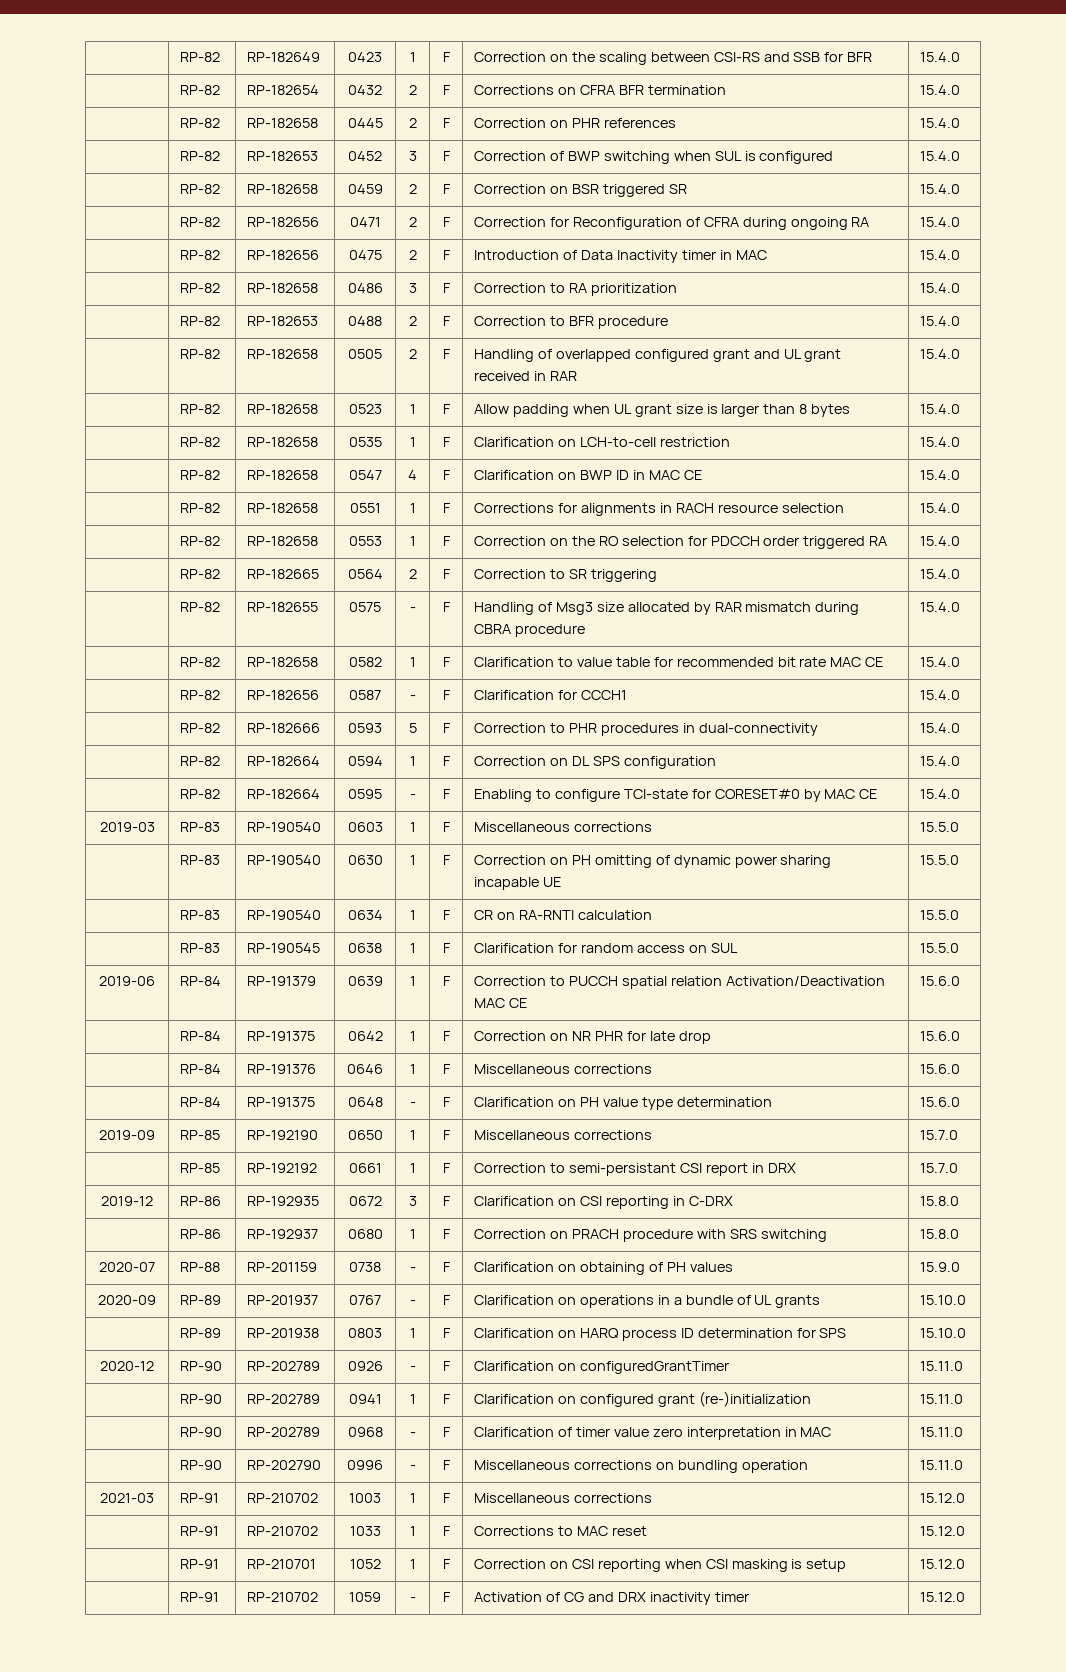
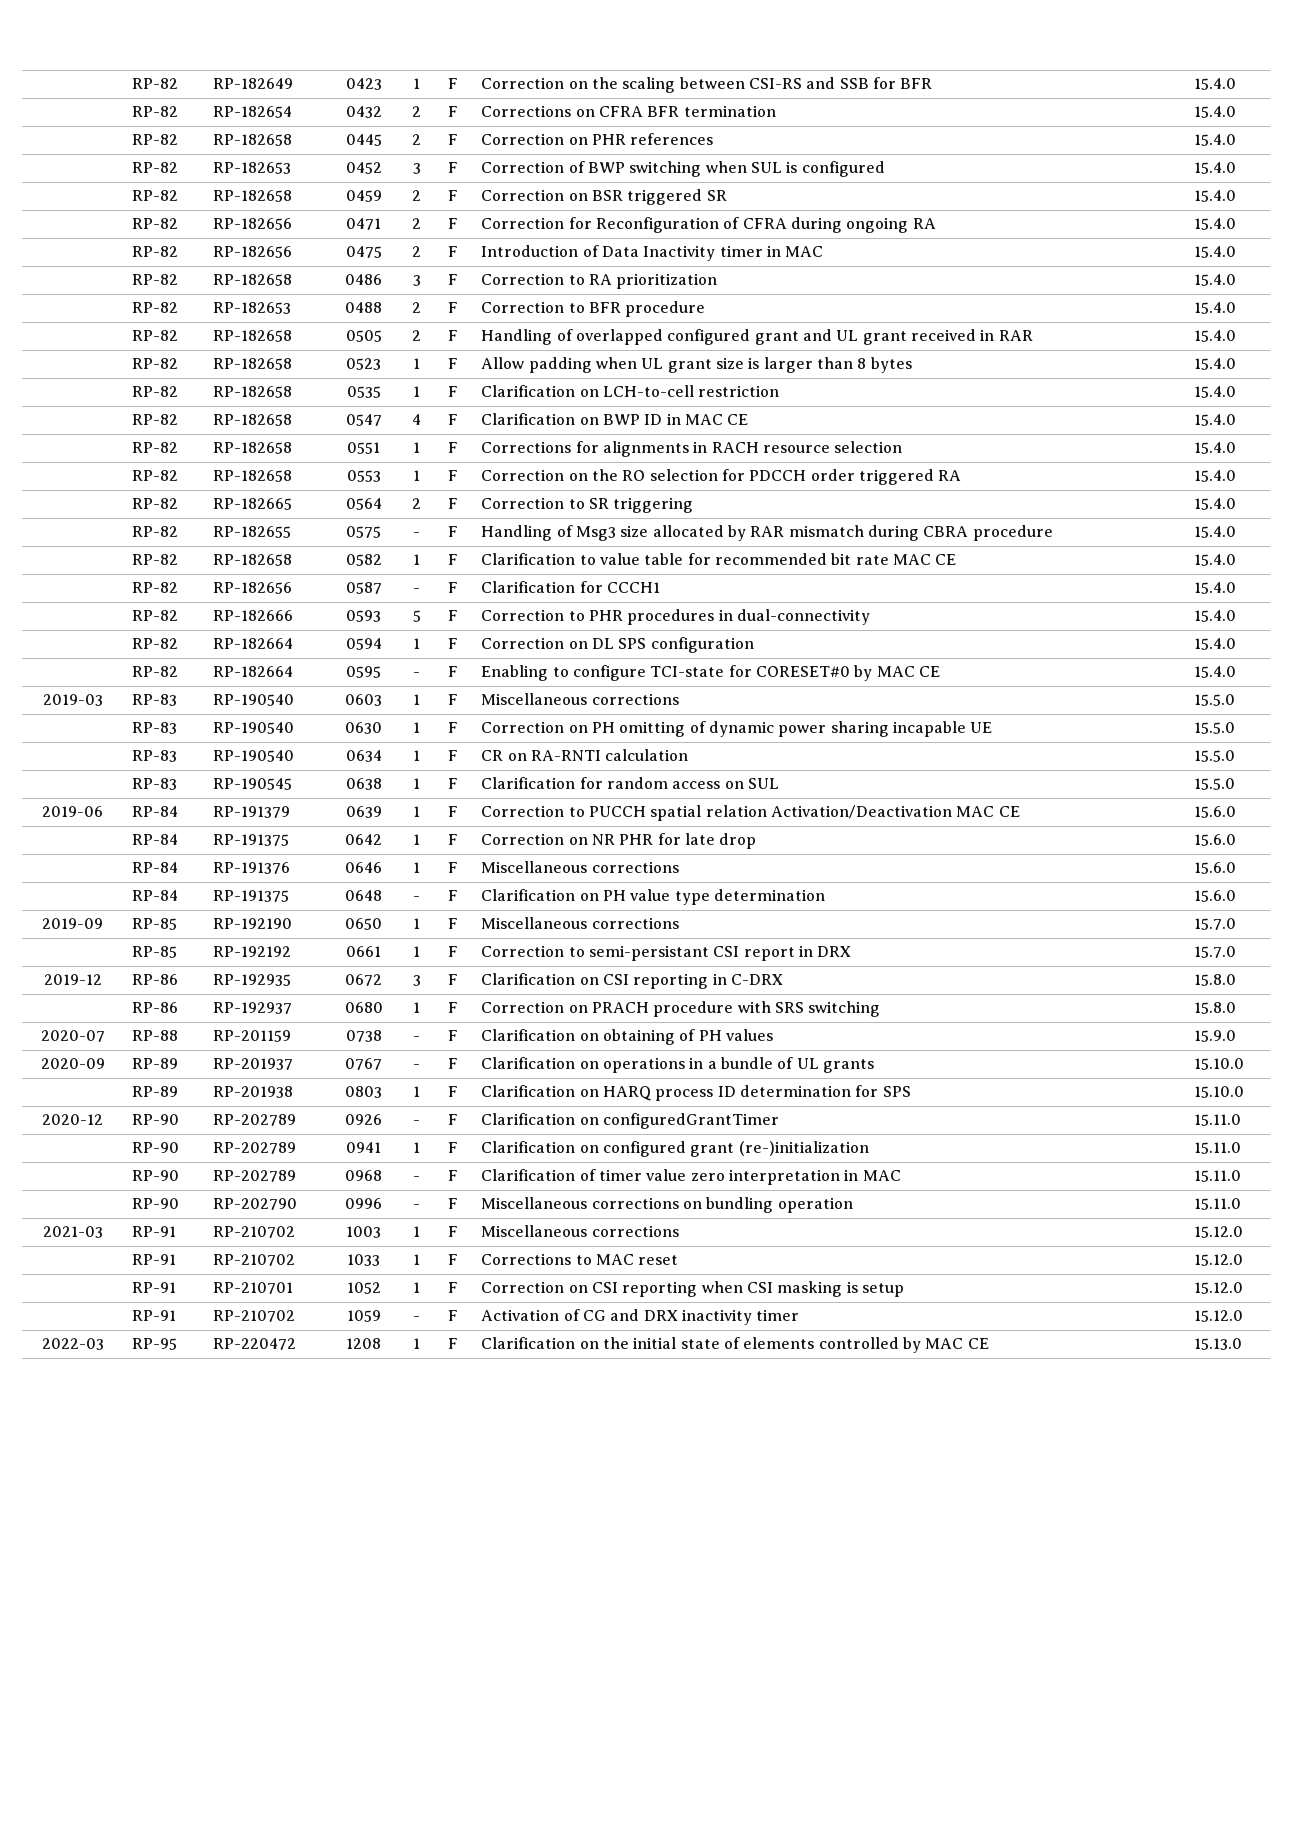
+ 2022-03 | RP-95 | RP-220472 | 1208 | 1 | F | Clarification on the initial state of elements controlled by MAC CE | 15.13.0

